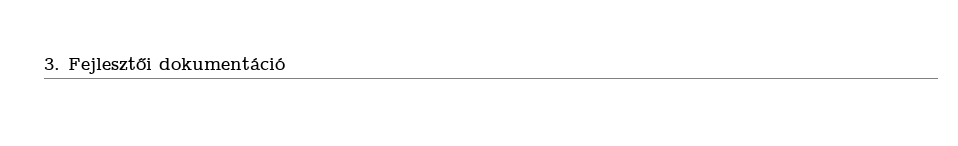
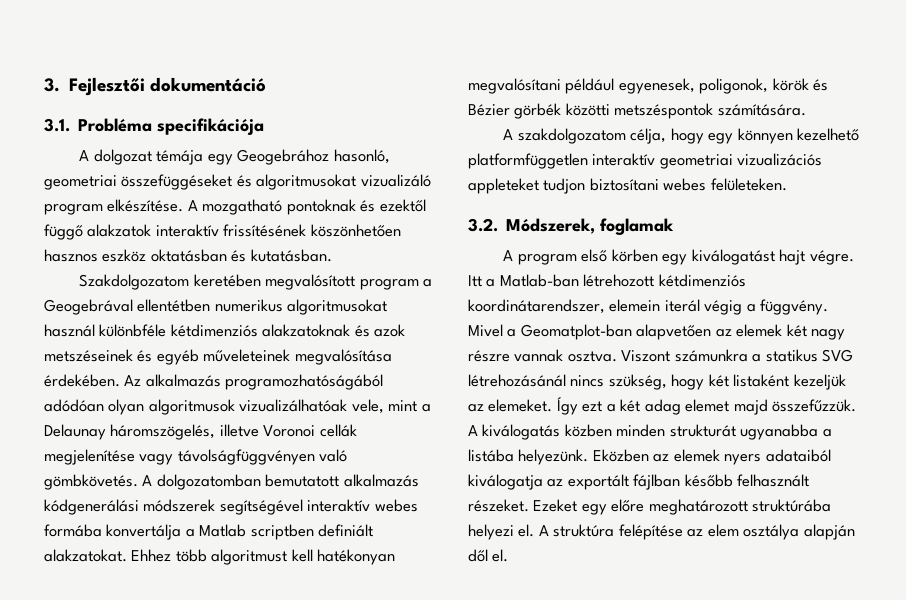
+ 3.1. Probléma specifikációja
+ A dolgozat témája egy Geogebrához hasonló, geometriai összefüggéseket és algoritmusokat vizualizáló program elkészítése. A mozgatható pontoknak és ezektől függő alakzatok interaktív frissítésének köszönhetően hasznos eszköz oktatásban és kutatásban.
+ Szakdolgozatom keretében megvalósított program a Geogebrával ellentétben numerikus algoritmusokat használ különbféle kétdimenziós alakzatoknak és azok metszéseinek és egyéb műveleteinek megvalósítása érdekében. Az alkalmazás programozhatóságából adódóan olyan algoritmusok vizualizálhatóak vele, mint a Delaunay háromszögelés, illetve Voronoi cellák megjelenítése vagy távolságfüggvényen való gömbkövetés. A dolgozatomban bemutatott alkalmazás kódgenerálási módszerek segítségével interaktív webes formába konvertálja a Matlab scriptben definiált alakzatokat. Ehhez több algoritmust kell hatékonyan megvalósítani például egyenesek, poligonok, körök és Bézier görbék közötti metszéspontok számítására.
+ A szakdolgozatom célja, hogy egy könnyen kezelhető platformfüggetlen interaktív geometriai vizualizációs appleteket tudjon biztosítani webes felületeken.
+ 3.2. Módszerek, foglamak
+ A program első körben egy kiválogatást hajt végre. Itt a Matlab-ban létrehozott kétdimenziós koordinátarendszer, elemein iterál végig a függvény. Mivel a Geomatplot-ban alapvetően az elemek két nagy részre vannak osztva. Viszont számunkra a statikus SVG létrehozásánál nincs szükség, hogy két listaként kezeljük az elemeket. Így ezt a két adag elemet majd összefűzzük. A kiválogatás közben minden strukturát ugyanabba a listába helyezünk. Eközben az elemek nyers adataiból kiválogatja az exportált fájlban később felhasznált részeket. Ezeket egy előre meghatározott struktúrába helyezi el. A struktúra felépítése az elem osztálya alapján dől el.

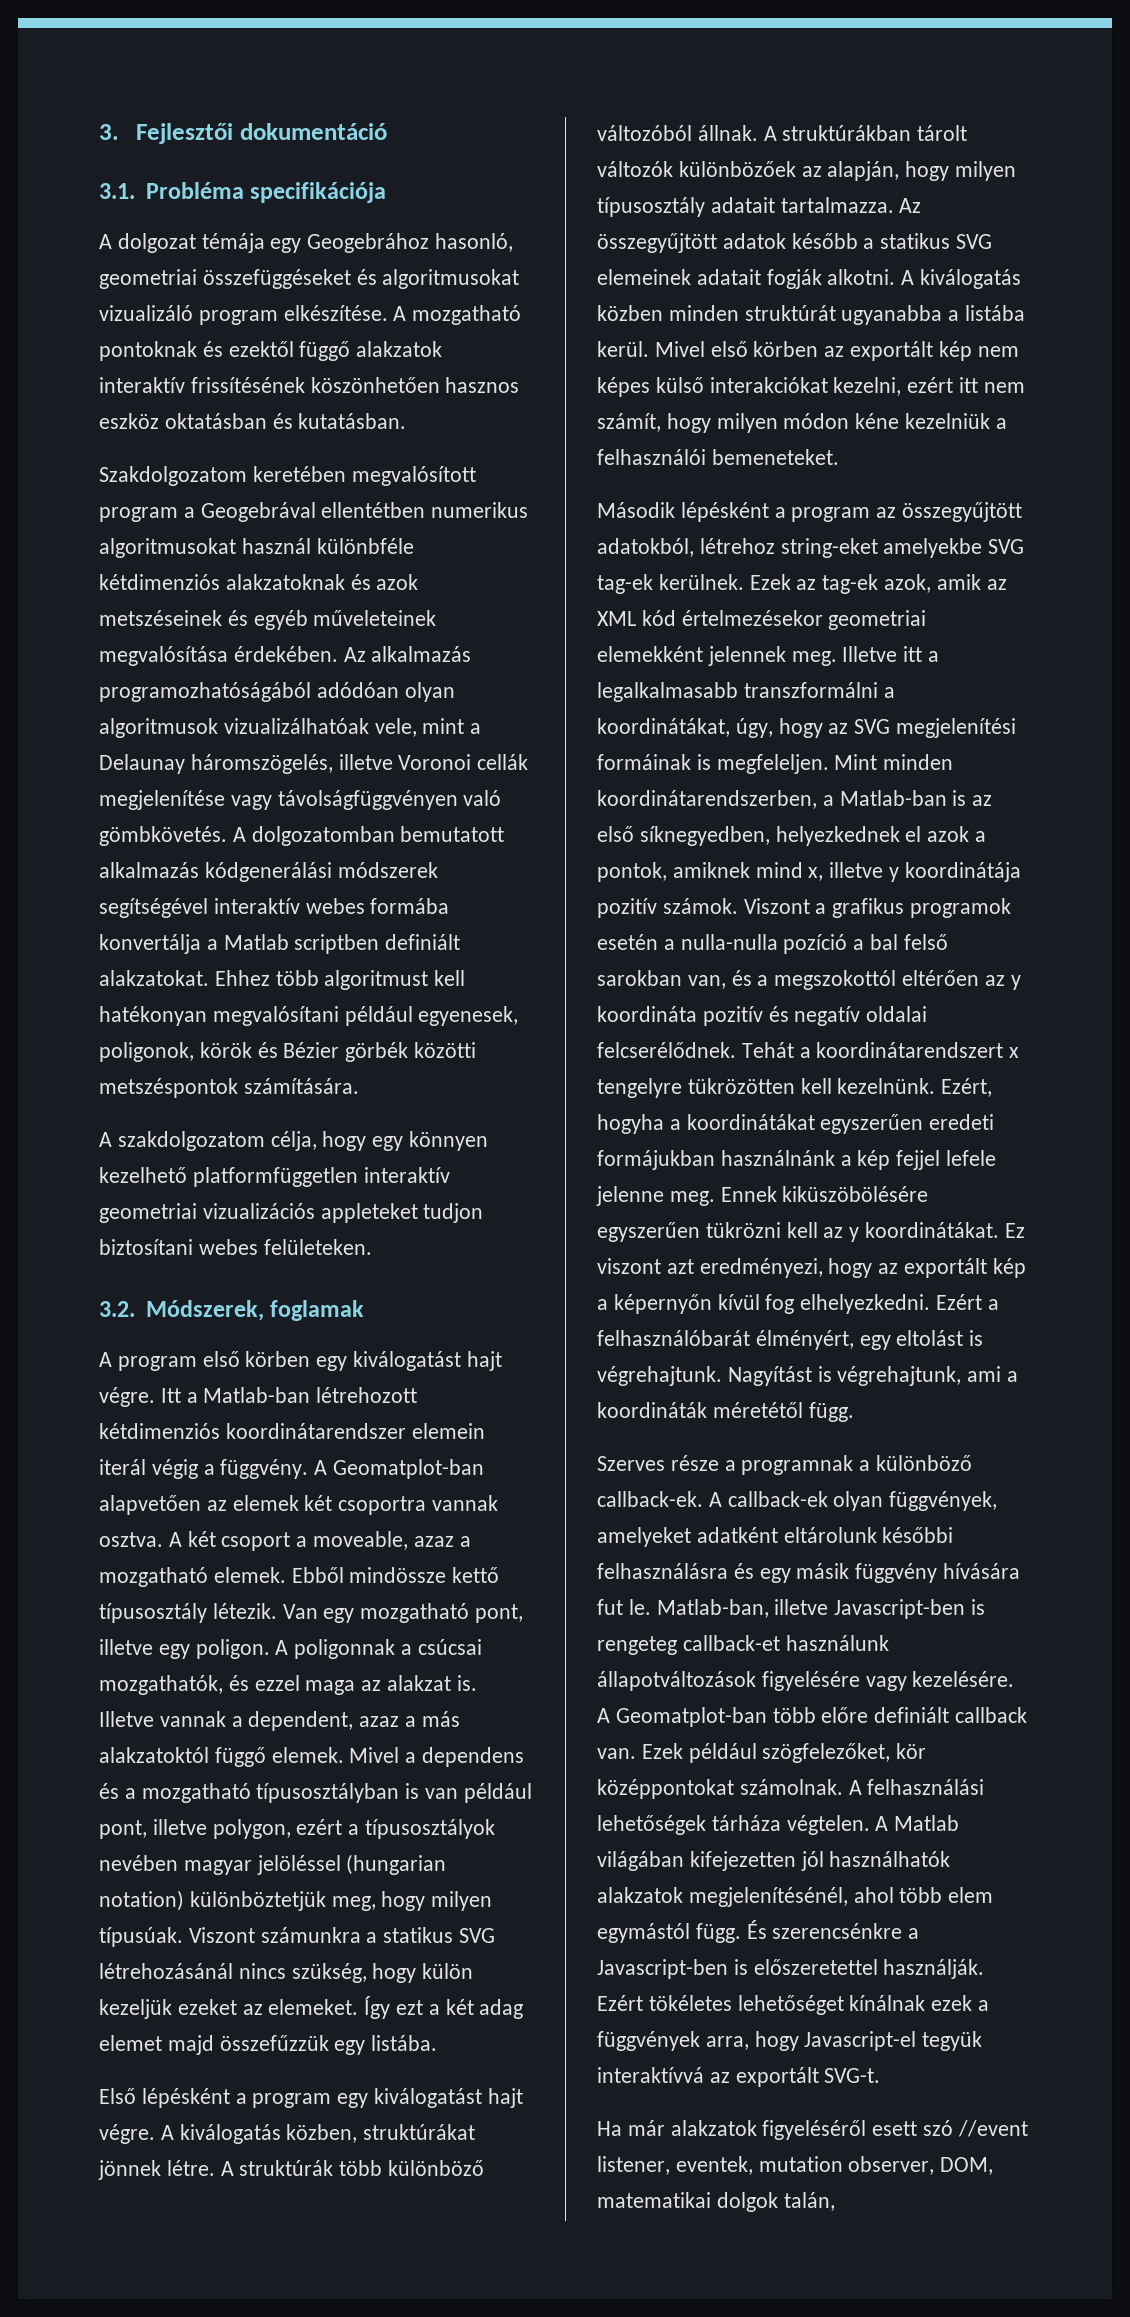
- Itt a Matlab-ban létrehozott kétdimenziós koordinátarendszer, elemein iterál végig a függvény.
+ Itt a Matlab-ban létrehozott kétdimenziós koordinátarendszer elemein iterál végig a függvény.
- Mivel a Geomatplot-ban alapvetően az elemek két nagy részre vannak osztva.
+ A Geomatplot-ban alapvetően az elemek két csoportra vannak osztva. A két csoport a moveable, azaz a mozgatható elemek. Ebből mindössze kettő típusosztály létezik. Van egy mozgatható pont, illetve egy poligon. A poligonnak a csúcsai mozgathatók, és ezzel maga az alakzat is. Illetve vannak a dependent, azaz a más alakzatoktól függő elemek. Mivel a dependens és a mozgatható típusosztályban is van például pont, illetve polygon, ezért a típusosztályok nevében magyar jelöléssel (hungarian notation) különböztetjük meg, hogy milyen típusúak.
- Viszont számunkra a statikus SVG létrehozásánál nincs szükség, hogy két listaként kezeljük az elemeket.
+ Viszont számunkra a statikus SVG létrehozásánál nincs szükség, hogy külön kezeljük ezeket az elemeket.
- Így ezt a két adag elemet majd összefűzzük.
+ Így ezt a két adag elemet majd összefűzzük egy listába.
+ Első lépésként a program egy kiválogatást hajt végre. A kiválogatás közben, struktúrákat jönnek létre. A struktúrák több különböző változóból állnak. A struktúrákban tárolt változók különbözőek az alapján, hogy milyen típusosztály adatait tartalmazza. Az összegyűjtött adatok később a statikus SVG elemeinek adatait fogják alkotni.
- A kiválogatás közben minden strukturát ugyanabba a listába helyezünk. Eközben az elemek nyers adataiból kiválogatja az exportált fájlban később felhasznált részeket. Ezeket egy előre meghatározott struktúrába helyezi el. A struktúra felépítése az elem osztálya alapján dől el.
+ A kiválogatás közben minden struktúrát ugyanabba a listába kerül. Mivel első körben az exportált kép nem képes külső interakciókat kezelni, ezért itt nem számít, hogy milyen módon kéne kezelniük a felhasználói bemeneteket.
+ Második lépésként a program az összegyűjtött adatokból, létrehoz string-eket amelyekbe SVG tag-ek kerülnek. Ezek az tag-ek azok, amik az XML kód értelmezésekor geometriai elemekként jelennek meg. Illetve itt a legalkalmasabb transzformálni a koordinátákat, úgy, hogy az SVG megjelenítési formáinak is megfeleljen. Mint minden koordinátarendszerben, a Matlab-ban is az első síknegyedben, helyezkednek el azok a pontok, amiknek mind x, illetve y koordinátája pozitív számok. Viszont a grafikus programok esetén a nulla-nulla pozíció a bal felső sarokban van, és a megszokottól eltérően az y koordináta pozitív és negatív oldalai felcserélődnek. Tehát a koordinátarendszert x tengelyre tükrözötten kell kezelnünk. Ezért, hogyha a koordinátákat egyszerűen eredeti formájukban használnánk a kép fejjel lefele jelenne meg. Ennek kiküszöbölésére egyszerűen tükrözni kell az y koordinátákat. Ez viszont azt eredményezi, hogy az exportált kép a képernyőn kívül fog elhelyezkedni. Ezért a felhasználóbarát élményért, egy eltolást is végrehajtunk. Nagyítást is végrehajtunk, ami a koordináták méretétől függ.
+ Szerves része a programnak a különböző callback-ek. A callback-ek olyan függvények, amelyeket adatként eltárolunk későbbi felhasználásra és egy másik függvény hívására fut le. Matlab-ban, illetve Javascript-ben is rengeteg callback-et használunk állapotváltozások figyelésére vagy kezelésére. A Geomatplot-ban több előre definiált callback van. Ezek például szögfelezőket, kör középpontokat számolnak. A felhasználási lehetőségek tárháza végtelen. A Matlab világában kifejezetten jól használhatók alakzatok megjelenítésénél, ahol több elem egymástól függ. És szerencsénkre a Javascript-ben is előszeretettel használják. Ezért tökéletes lehetőséget kínálnak ezek a függvények arra, hogy Javascript-el tegyük interaktívvá az exportált SVG-t.
+ Ha már alakzatok figyeléséről esett szó //event listener, eventek, mutation observer, DOM, matematikai dolgok talán,

